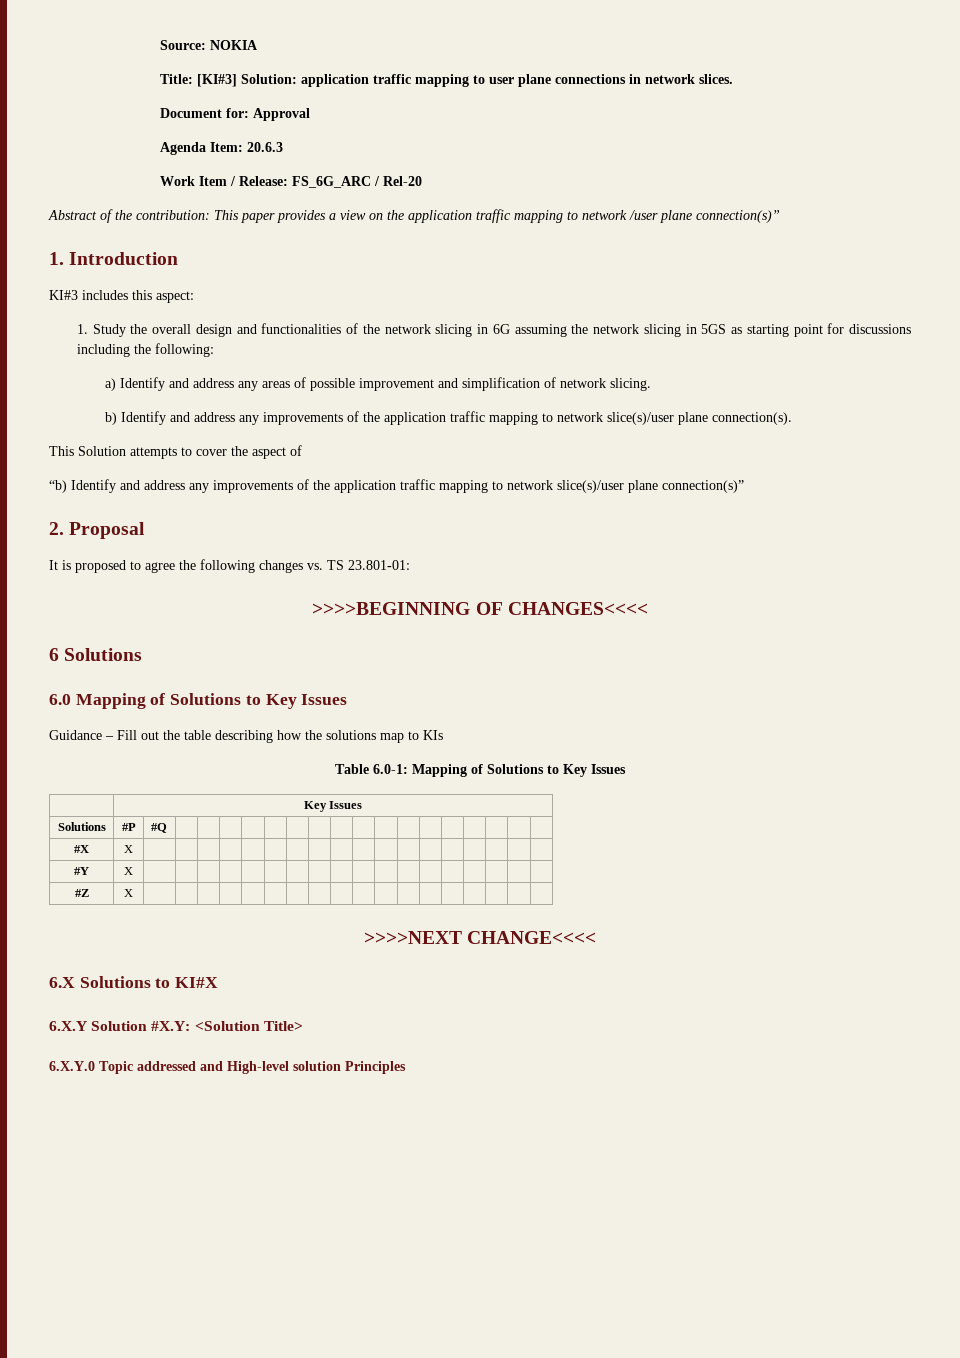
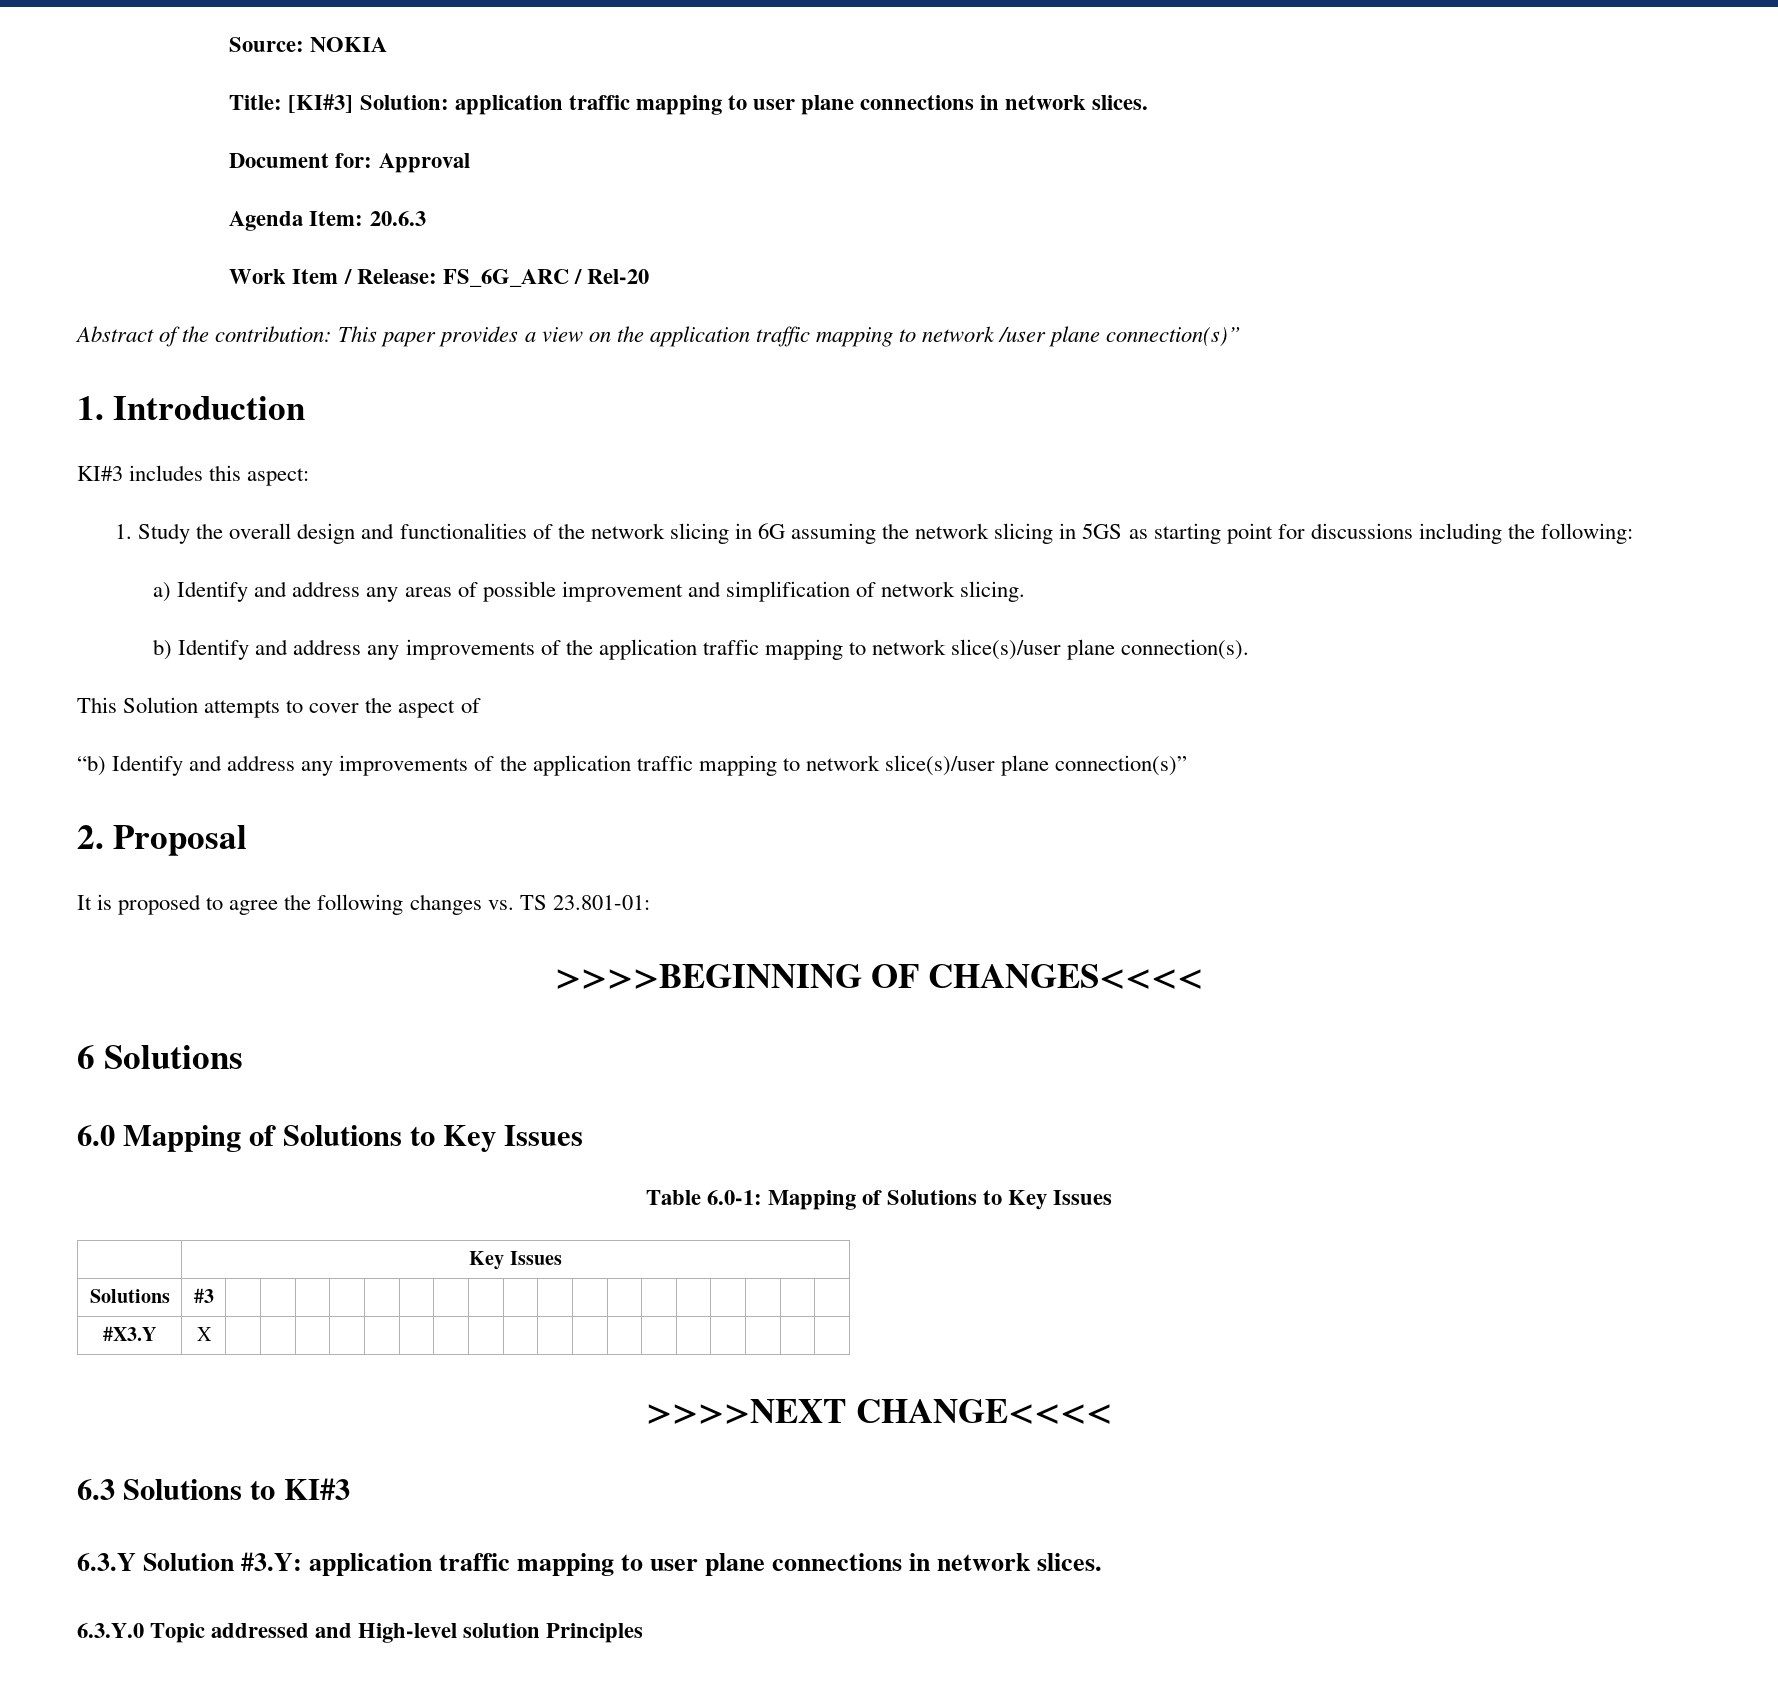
- Guidance – Fill out the table describing how the solutions map to KIs
- Solutions | #P | #Q | | | | | | | | | | | | | | | | |
- #X | X | | | | | | | | | | | | | | | | | |
- #Y | X | | | | | | | | | | | | | | | | | |
- #Z | X | | | | | | | | | | | | | | | | | |
+ Solutions | #3 | | | | | | | | | | | | | | | | | |
+ #X3.Y | X | | | | | | | | | | | | | | | | | |
- 6.X Solutions to KI#X
- 6.X.Y Solution #X.Y: <Solution Title>
- 6.X.Y.0 Topic addressed and High-level solution Principles
+ 6.3 Solutions to KI#3
+ 6.3.Y Solution #3.Y: application traffic mapping to user plane connections in network slices.
+ 6.3.Y.0 Topic addressed and High-level solution Principles

